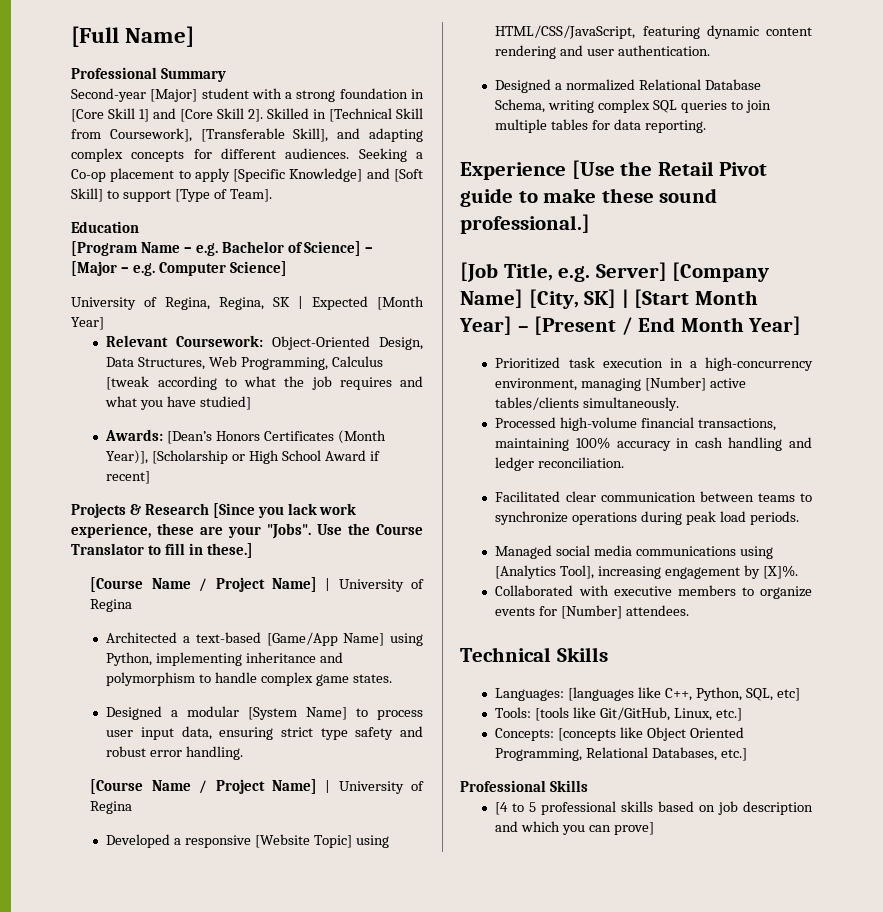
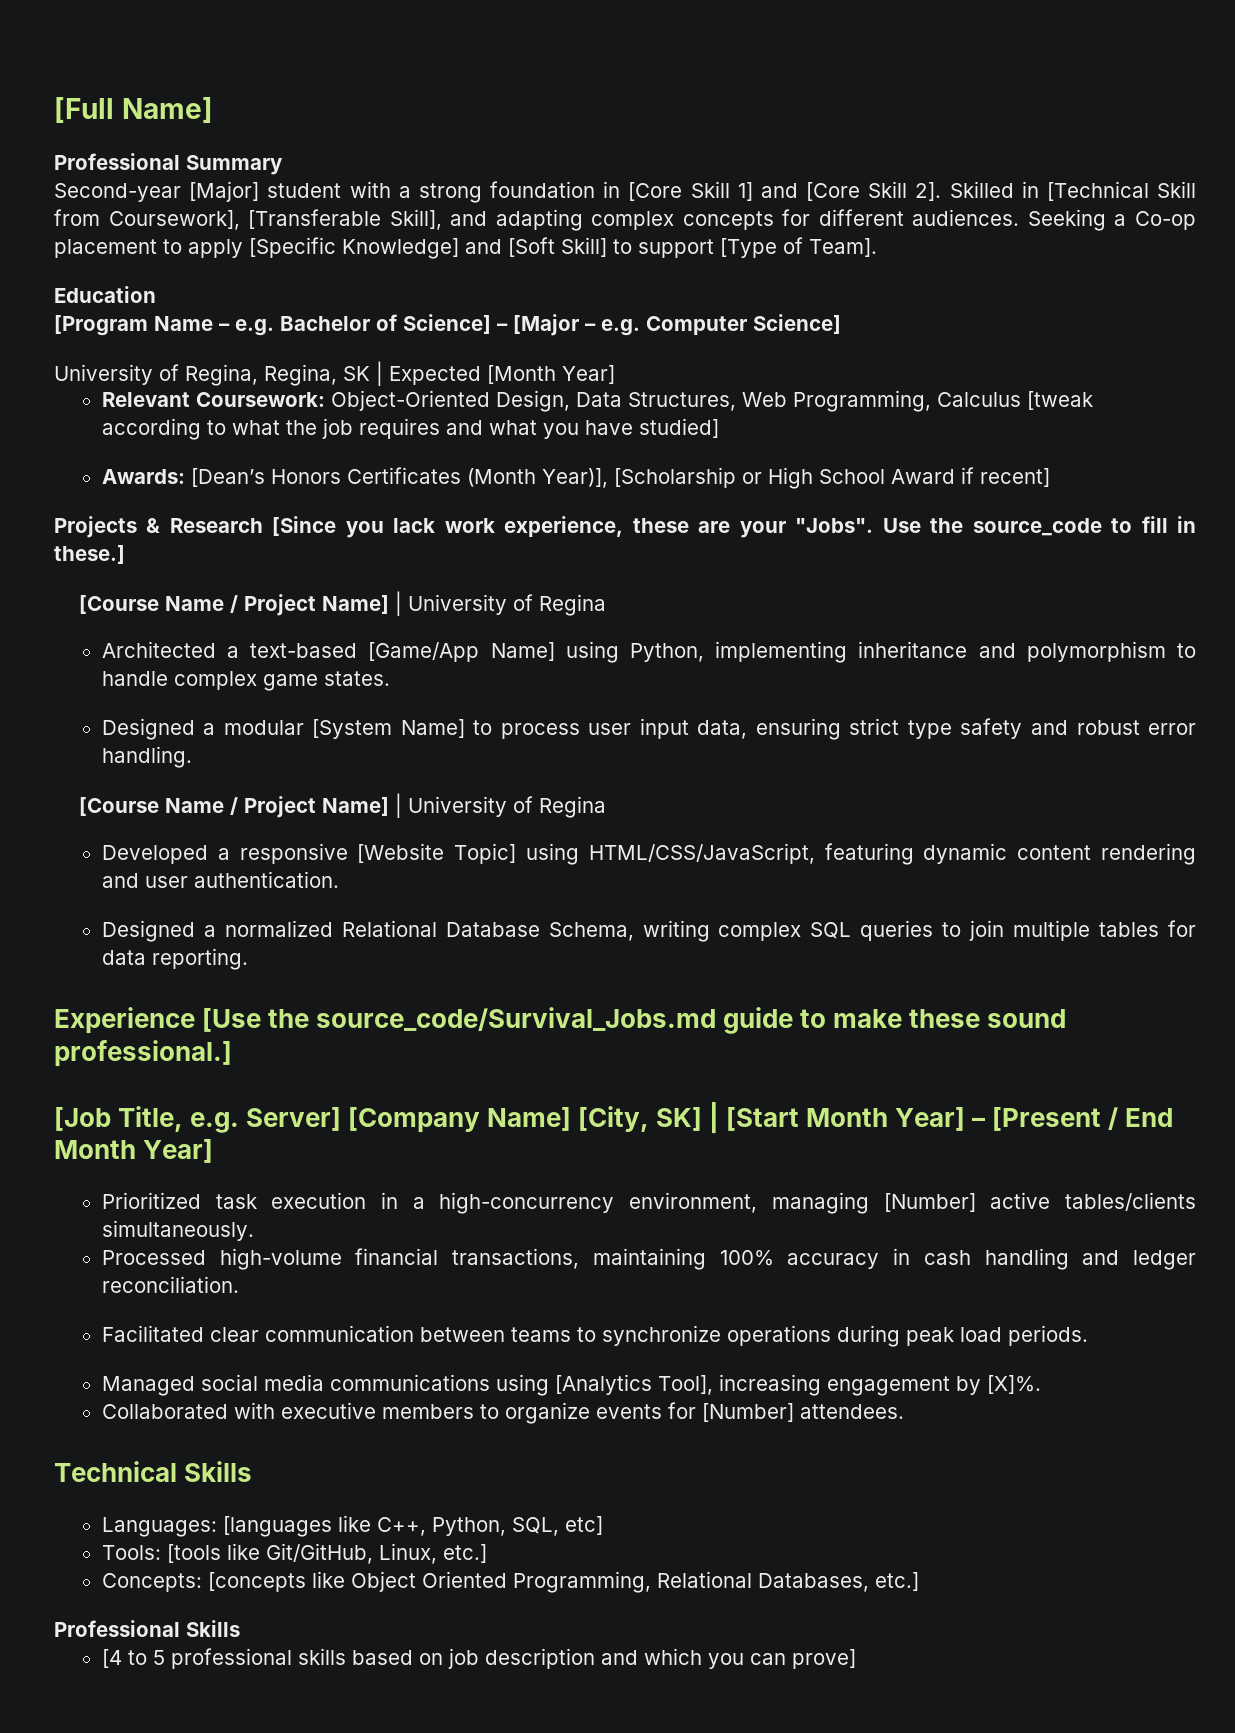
- Use the Course Translator to fill in these.]
+ Use the source_code to fill in these.]
- Experience [Use the Retail Pivot guide to make these sound professional.]
+ Experience [Use the source_code/Survival_Jobs.md guide to make these sound professional.]

